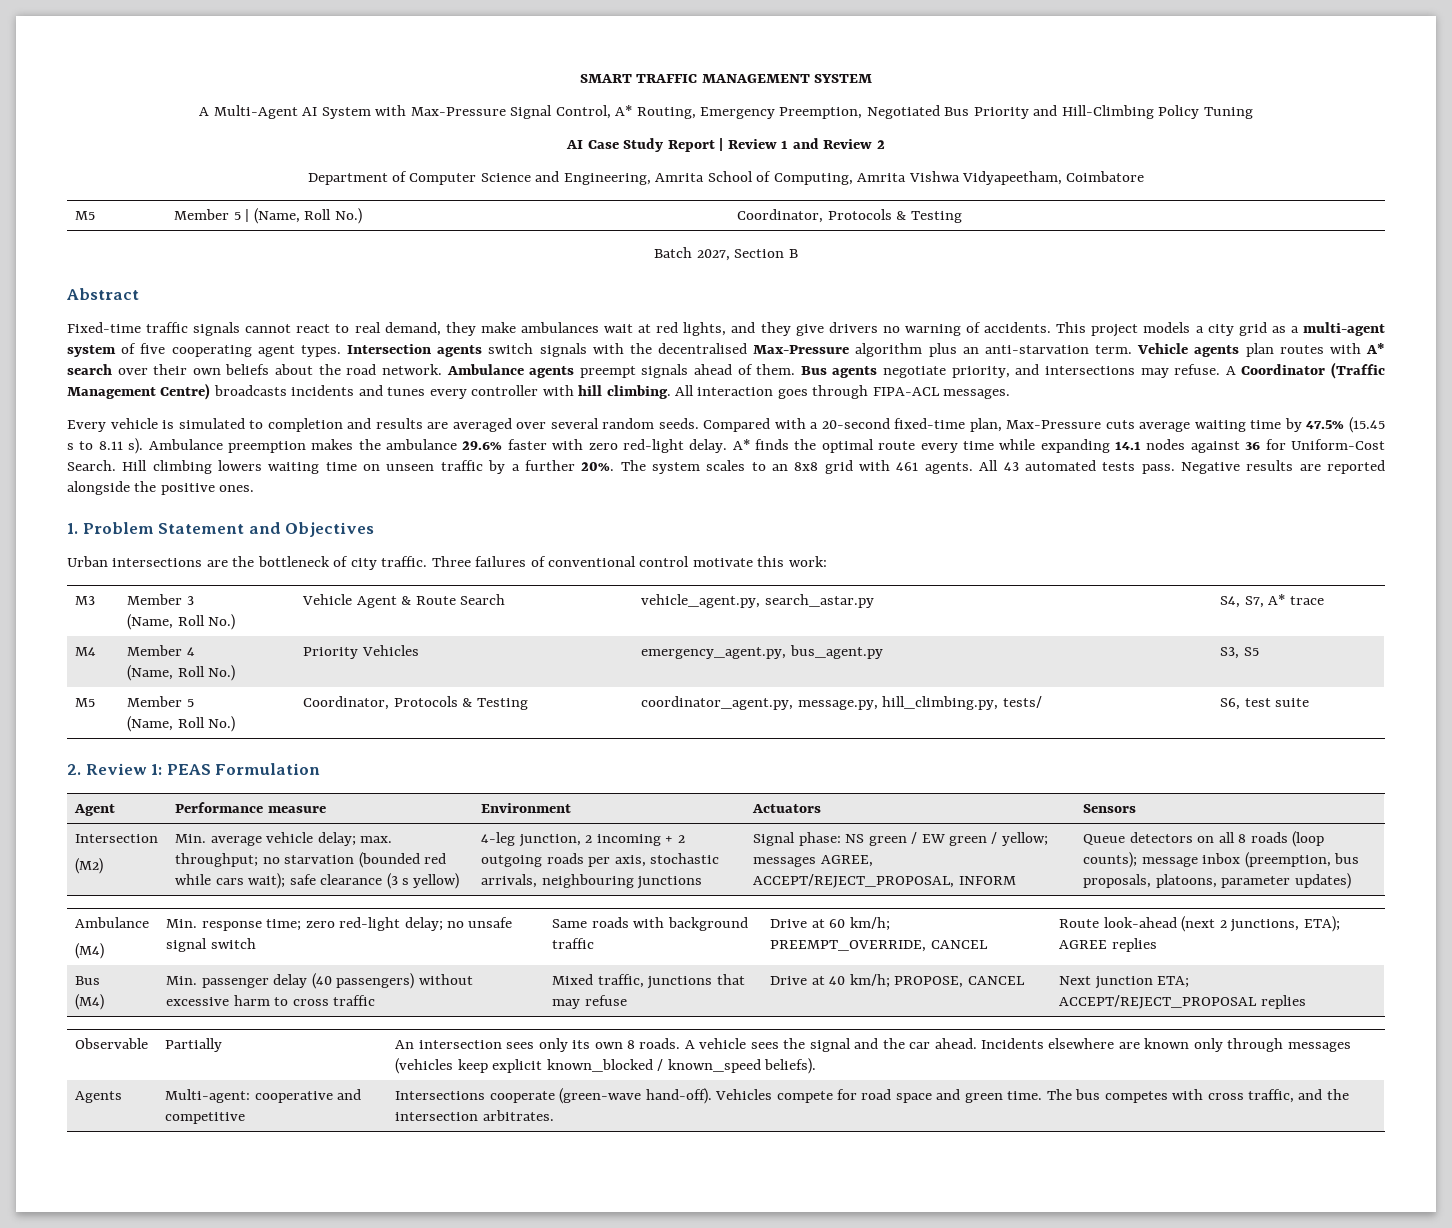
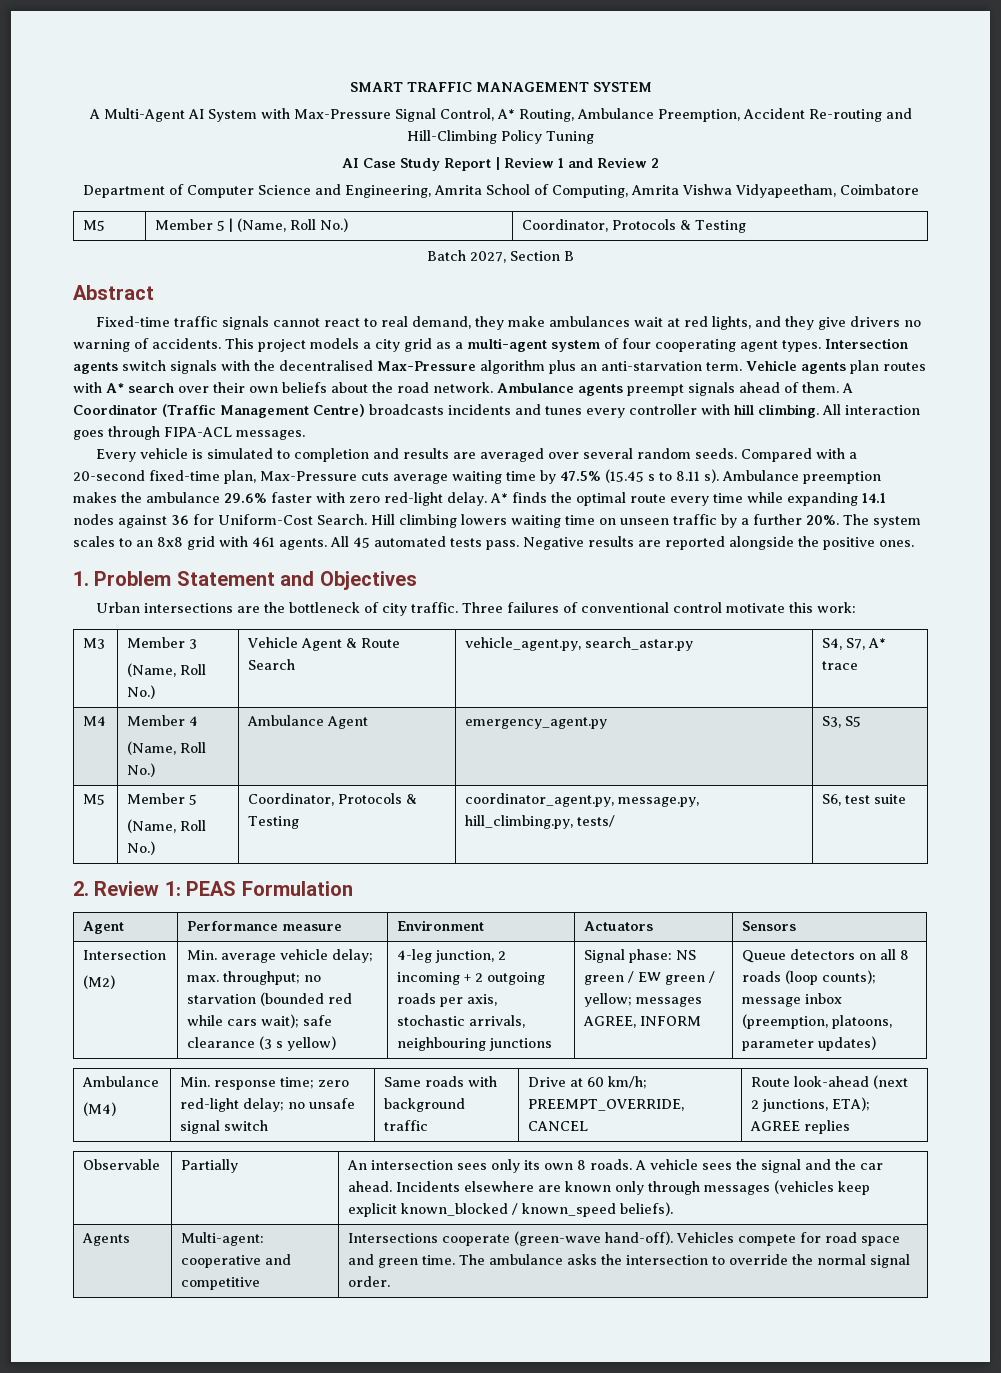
- A Multi-Agent AI System with Max-Pressure Signal Control, A* Routing, Emergency Preemption, Negotiated Bus Priority and Hill-Climbing Policy Tuning
+ A Multi-Agent AI System with Max-Pressure Signal Control, A* Routing, Ambulance Preemption, Accident Re-routing and Hill-Climbing Policy Tuning
- This project models a city grid as a multi-agent system of five cooperating agent types.
+ This project models a city grid as a multi-agent system of four cooperating agent types.
- Bus agents negotiate priority, and intersections may refuse.
- All 43 automated tests pass.
+ All 45 automated tests pass.
  M4 | Member 4
- (Name, Roll No.) | Priority Vehicles | emergency_agent.py, bus_agent.py | S3, S5
+ (Name, Roll No.) | Ambulance Agent | emergency_agent.py | S3, S5
- Signal phase: NS green / EW green / yellow; messages AGREE, ACCEPT/REJECT_PROPOSAL, INFORM
+ Signal phase: NS green / EW green / yellow; messages AGREE, INFORM
- Queue detectors on all 8 roads (loop counts); message inbox (preemption, bus proposals, platoons, parameter updates)
+ Queue detectors on all 8 roads (loop counts); message inbox (preemption, platoons, parameter updates)
  Ambulance
  (M4) | Min. response time; zero red-light delay; no unsafe signal switch | Same roads with background traffic | Drive at 60 km/h; PREEMPT_OVERRIDE, CANCEL | Route look-ahead (next 2 junctions, ETA); AGREE replies
- Bus
- (M4) | Min. passenger delay (40 passengers) without excessive harm to cross traffic | Mixed traffic, junctions that may refuse | Drive at 40 km/h; PROPOSE, CANCEL | Next junction ETA; ACCEPT/REJECT_PROPOSAL replies
- Agents | Multi-agent: cooperative and competitive | Intersections cooperate (green-wave hand-off). Vehicles compete for road space and green time. The bus competes with cross traffic, and the intersection arbitrates.
+ Agents | Multi-agent: cooperative and competitive | Intersections cooperate (green-wave hand-off). Vehicles compete for road space and green time. The ambulance asks the intersection to override the normal signal order.

